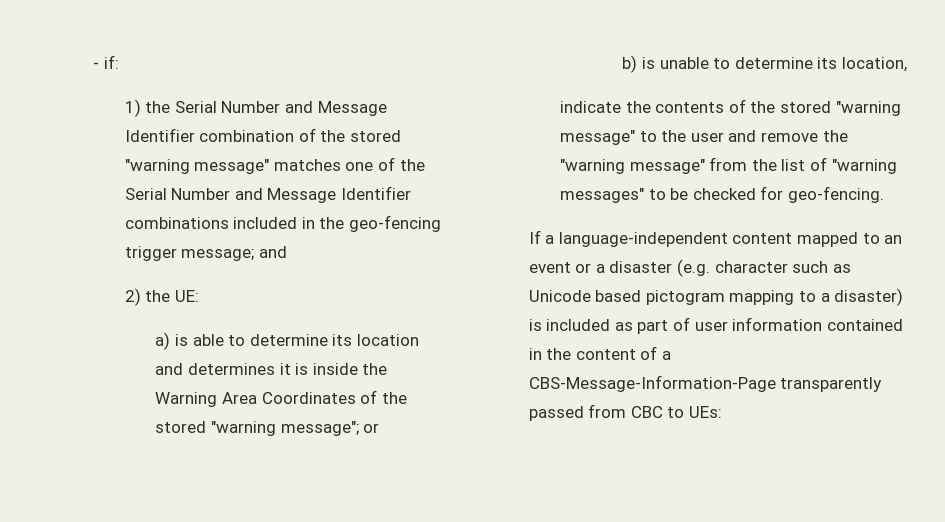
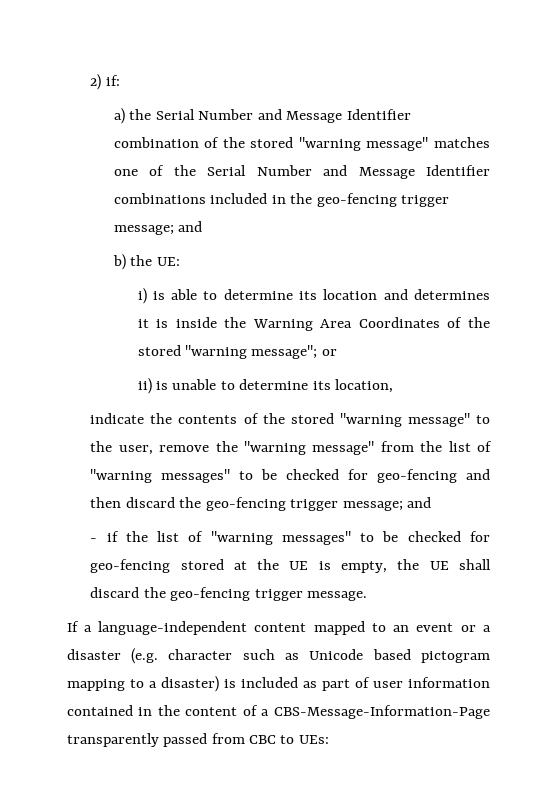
- - if:
+ 2) if:
- 1) the Serial Number and Message Identifier combination of the stored "warning message" matches one of the Serial Number and Message Identifier combinations included in the geo-fencing trigger message; and
+ a) the Serial Number and Message Identifier combination of the stored "warning message" matches one of the Serial Number and Message Identifier combinations included in the geo-fencing trigger message; and
- 2) the UE:
+ b) the UE:
- a) is able to determine its location and determines it is inside the Warning Area Coordinates of the stored "warning message"; or
+ i) is able to determine its location and determines it is inside the Warning Area Coordinates of the stored "warning message"; or
- b) is unable to determine its location,
+ ii) is unable to determine its location,
- indicate the contents of the stored "warning message" to the user and remove the "warning message" from the list of "warning messages" to be checked for geo-fencing.
+ indicate the contents of the stored "warning message" to the user, remove the "warning message" from the list of "warning messages" to be checked for geo-fencing and then discard the geo-fencing trigger message; and
+ - if the list of "warning messages" to be checked for geo-fencing stored at the UE is empty, the UE shall discard the geo-fencing trigger message.

